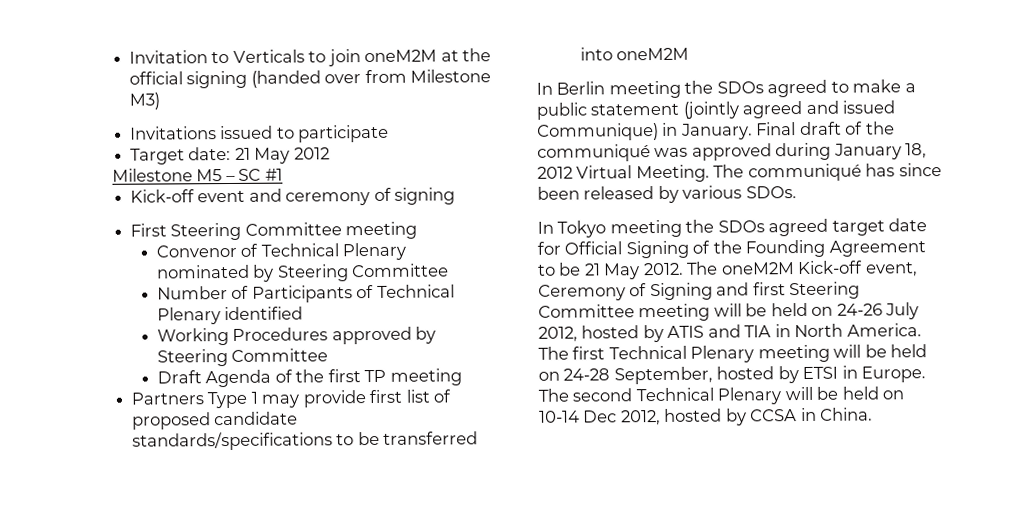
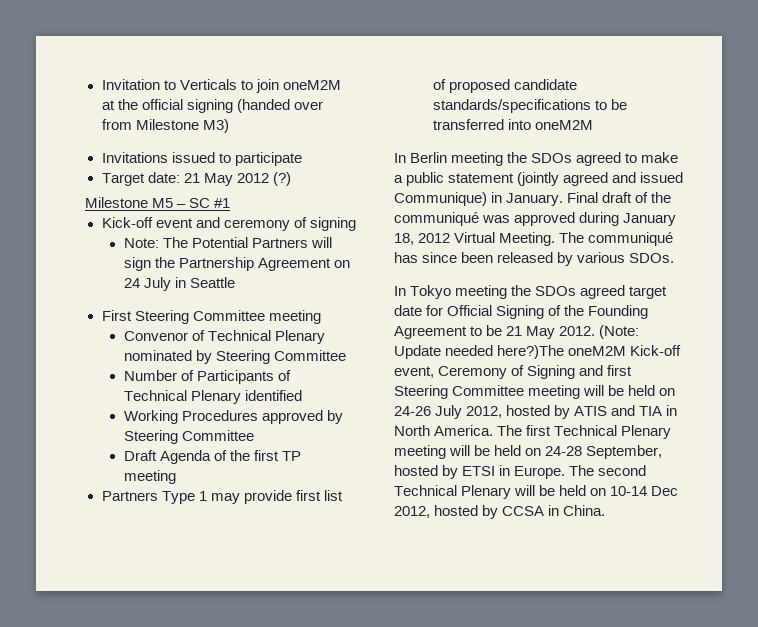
- Target date: 21 May 2012
+ Target date: 21 May 2012 (?)
+ Note: The Potential Partners will sign the Partnership Agreement on 24 July in Seattle
- The oneM2M Kick-off event, Ceremony of Signing and first Steering Committee meeting will be held on 24-26 July 2012, hosted by ATIS and TIA in North America.
+ (Note: Update needed here?)The oneM2M Kick-off event, Ceremony of Signing and first Steering Committee meeting will be held on 24-26 July 2012, hosted by ATIS and TIA in North America.

